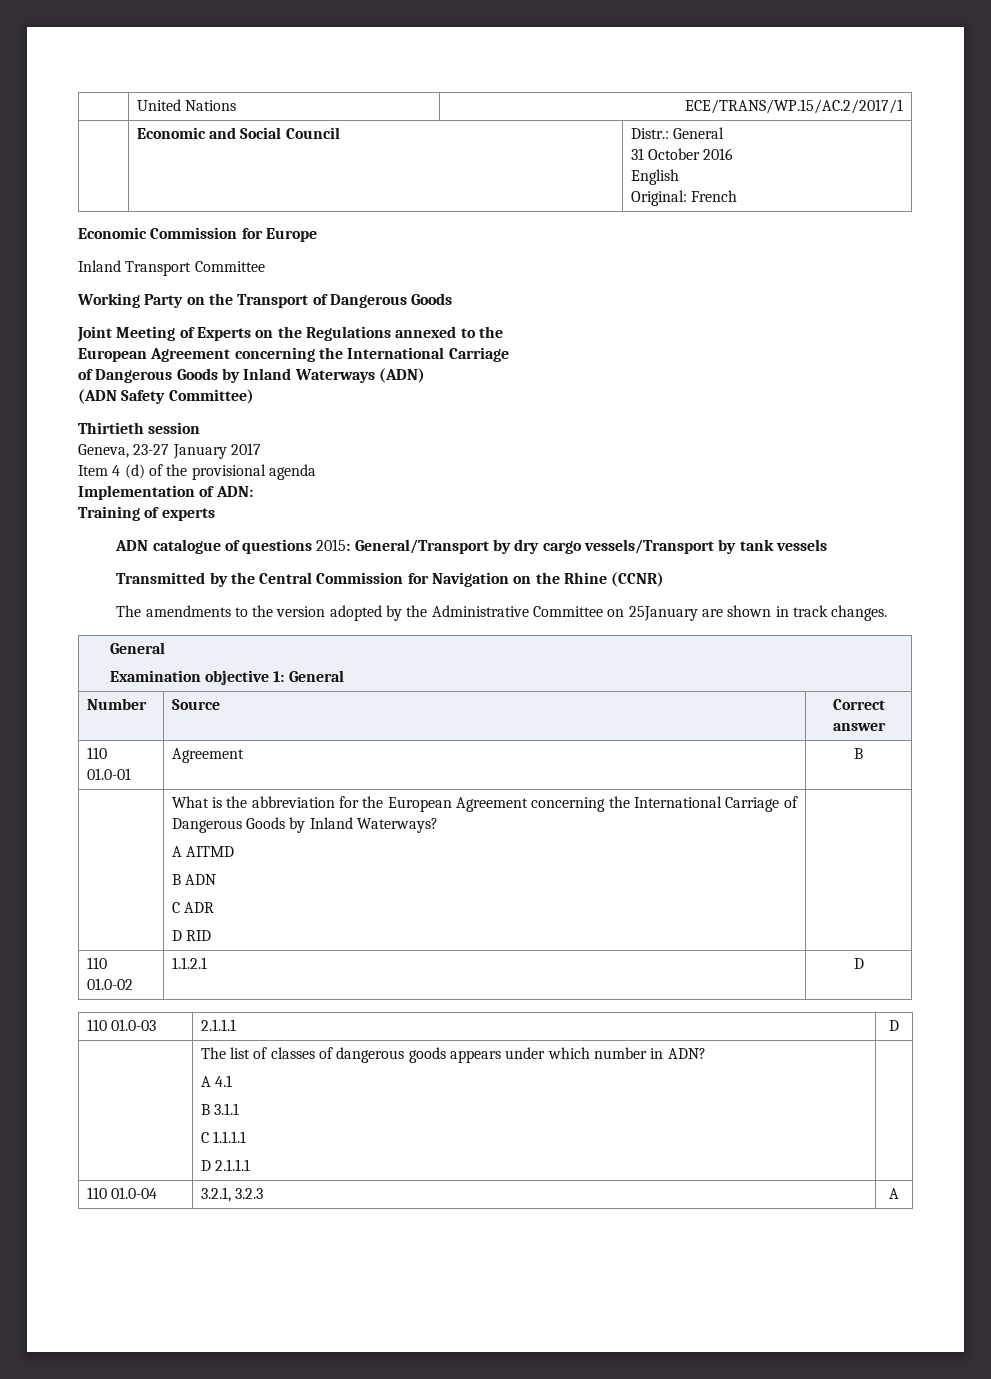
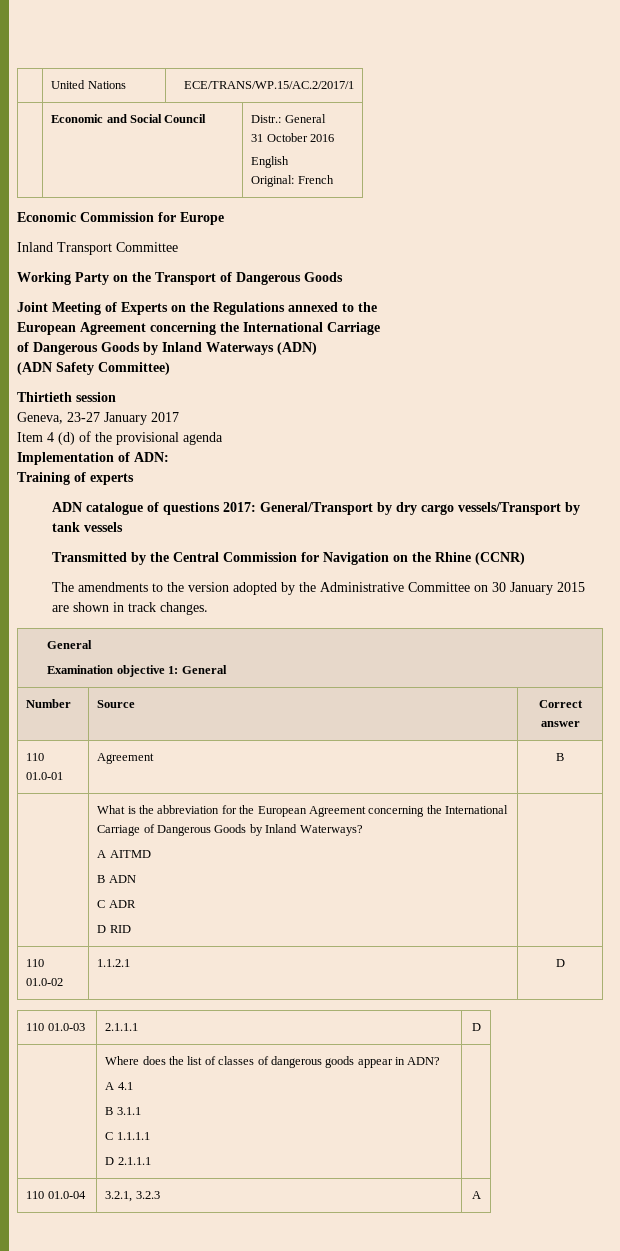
- ADN catalogue of questions 2015: General/Transport by dry cargo vessels/Transport by tank vessels
+ ADN catalogue of questions 2017: General/Transport by dry cargo vessels/Transport by tank vessels
- The amendments to the version adopted by the Administrative Committee on 25January are shown in track changes.
+ The amendments to the version adopted by the Administrative Committee on 30 January 2015 are shown in track changes.
- | The list of classes of dangerous goods appears under which number in ADN?
+ | Where does the list of classes of dangerous goods appear in ADN?

